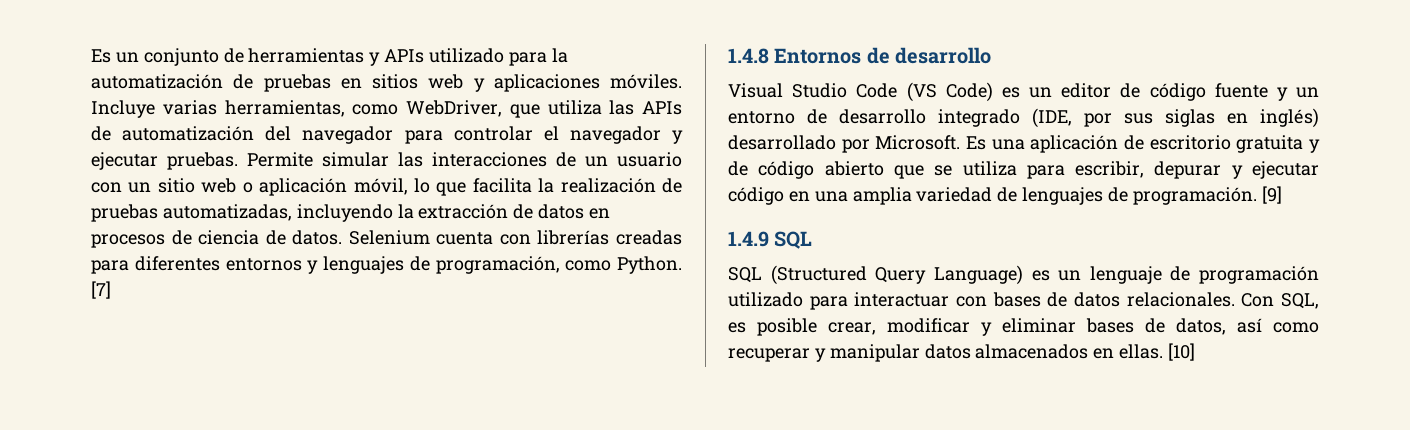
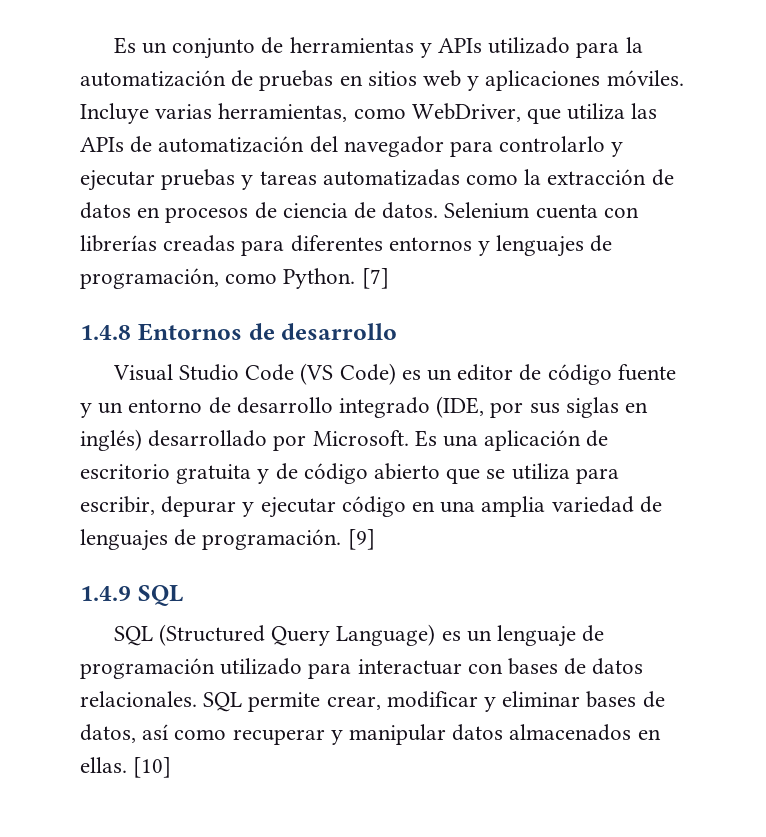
- Incluye varias herramientas, como WebDriver, que utiliza las APIs de automatización del navegador para controlar el navegador y ejecutar pruebas. Permite simular las interacciones de un usuario con un sitio web o aplicación móvil, lo que facilita la realización de pruebas automatizadas, incluyendo la extracción de datos en procesos de ciencia de datos.
+ Incluye varias herramientas, como WebDriver, que utiliza las APIs de automatización del navegador para controlarlo y ejecutar pruebas y tareas automatizadas como la extracción de datos en procesos de ciencia de datos.
- Con SQL, es posible crear, modificar y eliminar bases de datos, así como recuperar y manipular datos almacenados en ellas.
+ SQL permite crear, modificar y eliminar bases de datos, así como recuperar y manipular datos almacenados en ellas.

